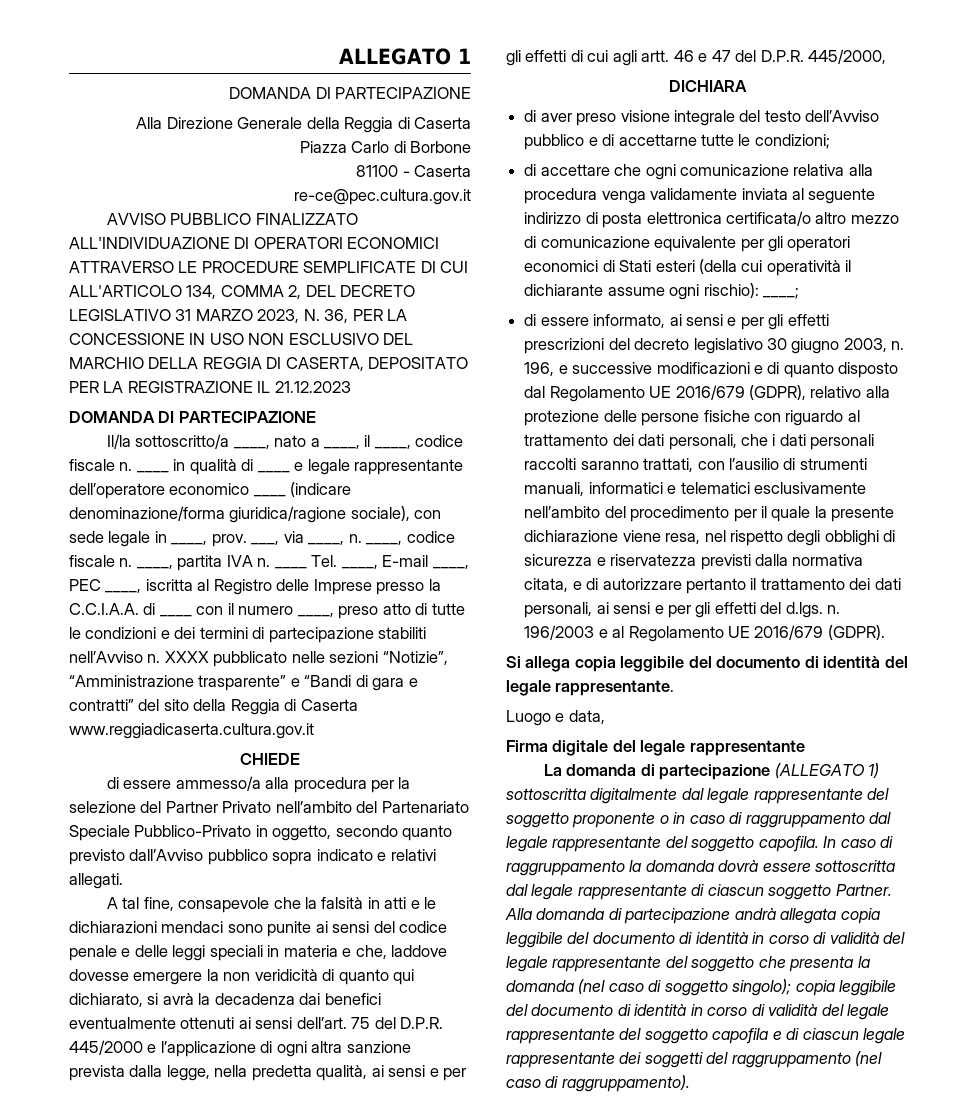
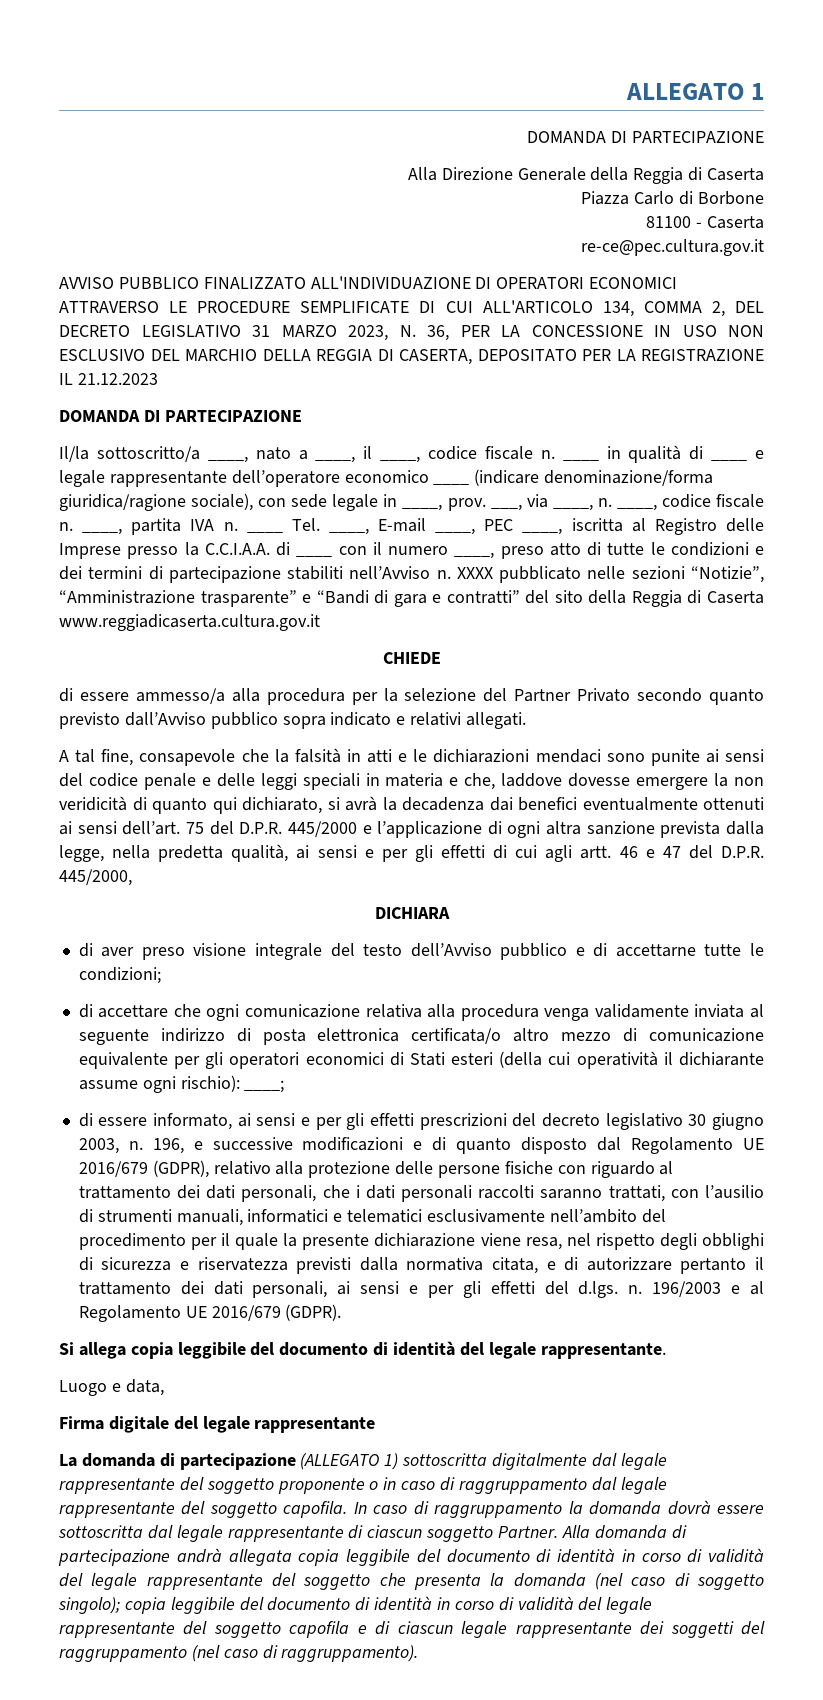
- di essere ammesso/a alla procedura per la selezione del Partner Privato nell’ambito del Partenariato Speciale Pubblico-Privato in oggetto, secondo quanto previsto dall’Avviso pubblico sopra indicato e relativi allegati.
+ di essere ammesso/a alla procedura per la selezione del Partner Privato secondo quanto previsto dall’Avviso pubblico sopra indicato e relativi allegati.

